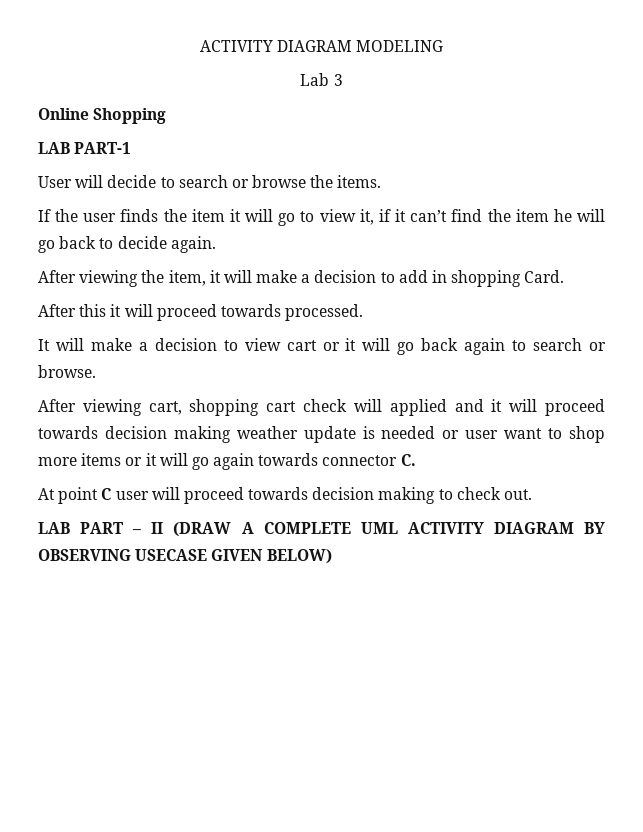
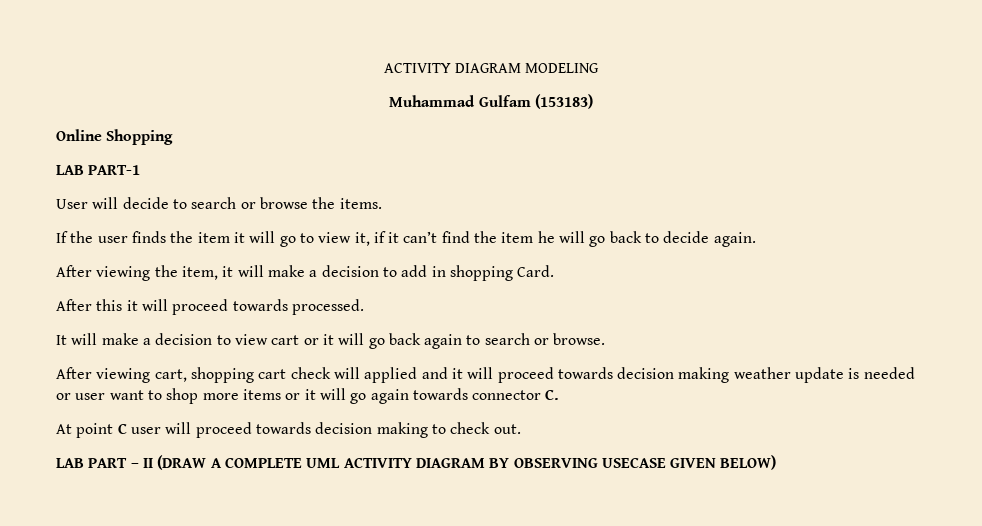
- Lab 3
+ Muhammad Gulfam (153183)

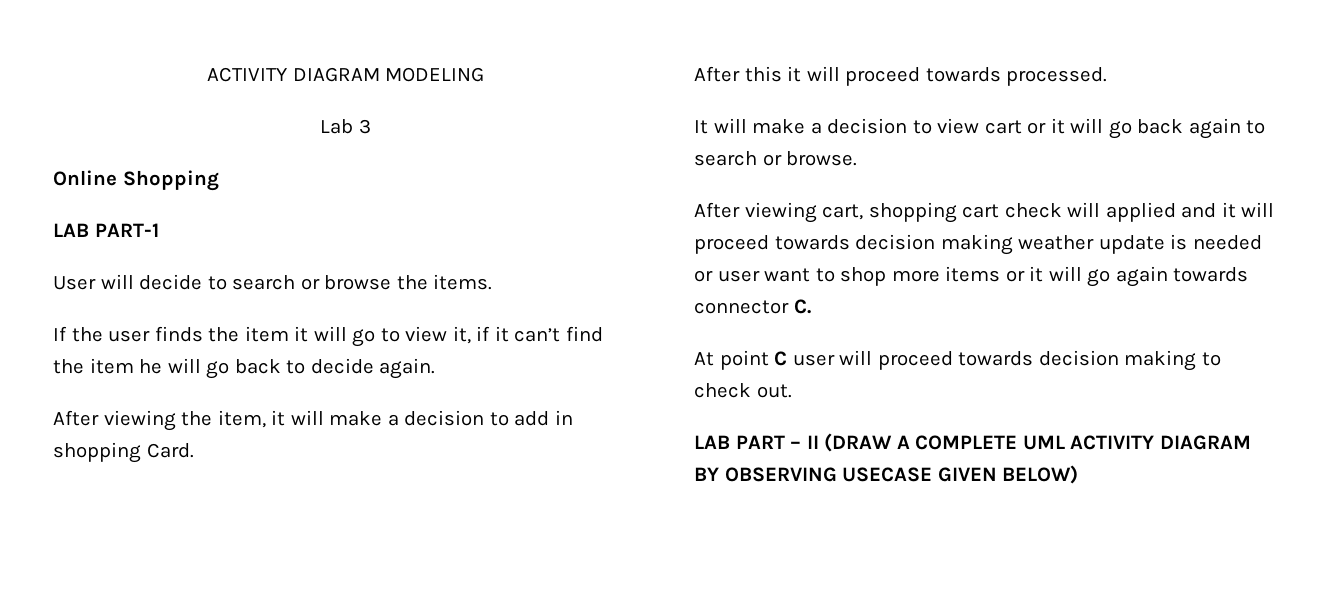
- Muhammad Gulfam (153183)
+ Lab 3

